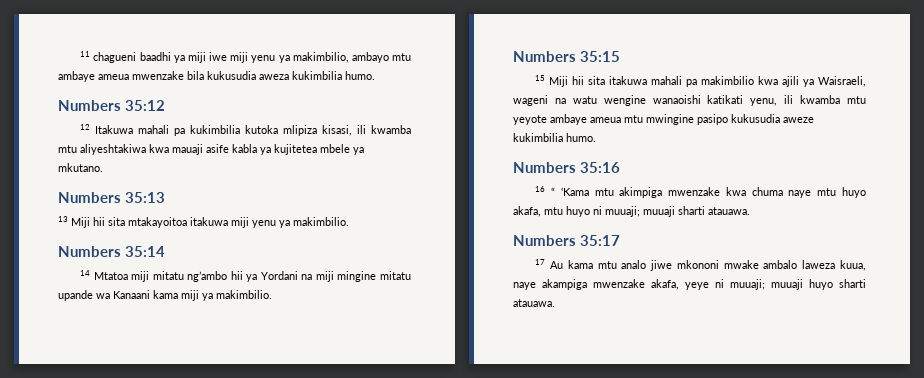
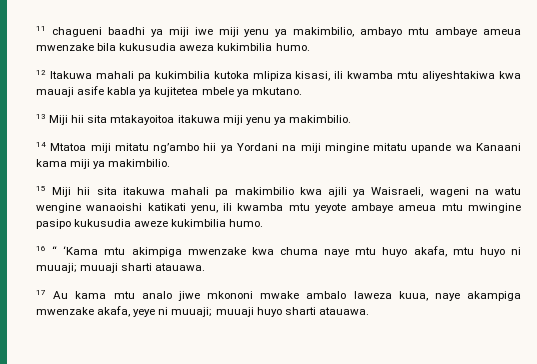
- Numbers 35:12
- Numbers 35:13
- Numbers 35:14
- Numbers 35:15
- Numbers 35:16
- Numbers 35:17

